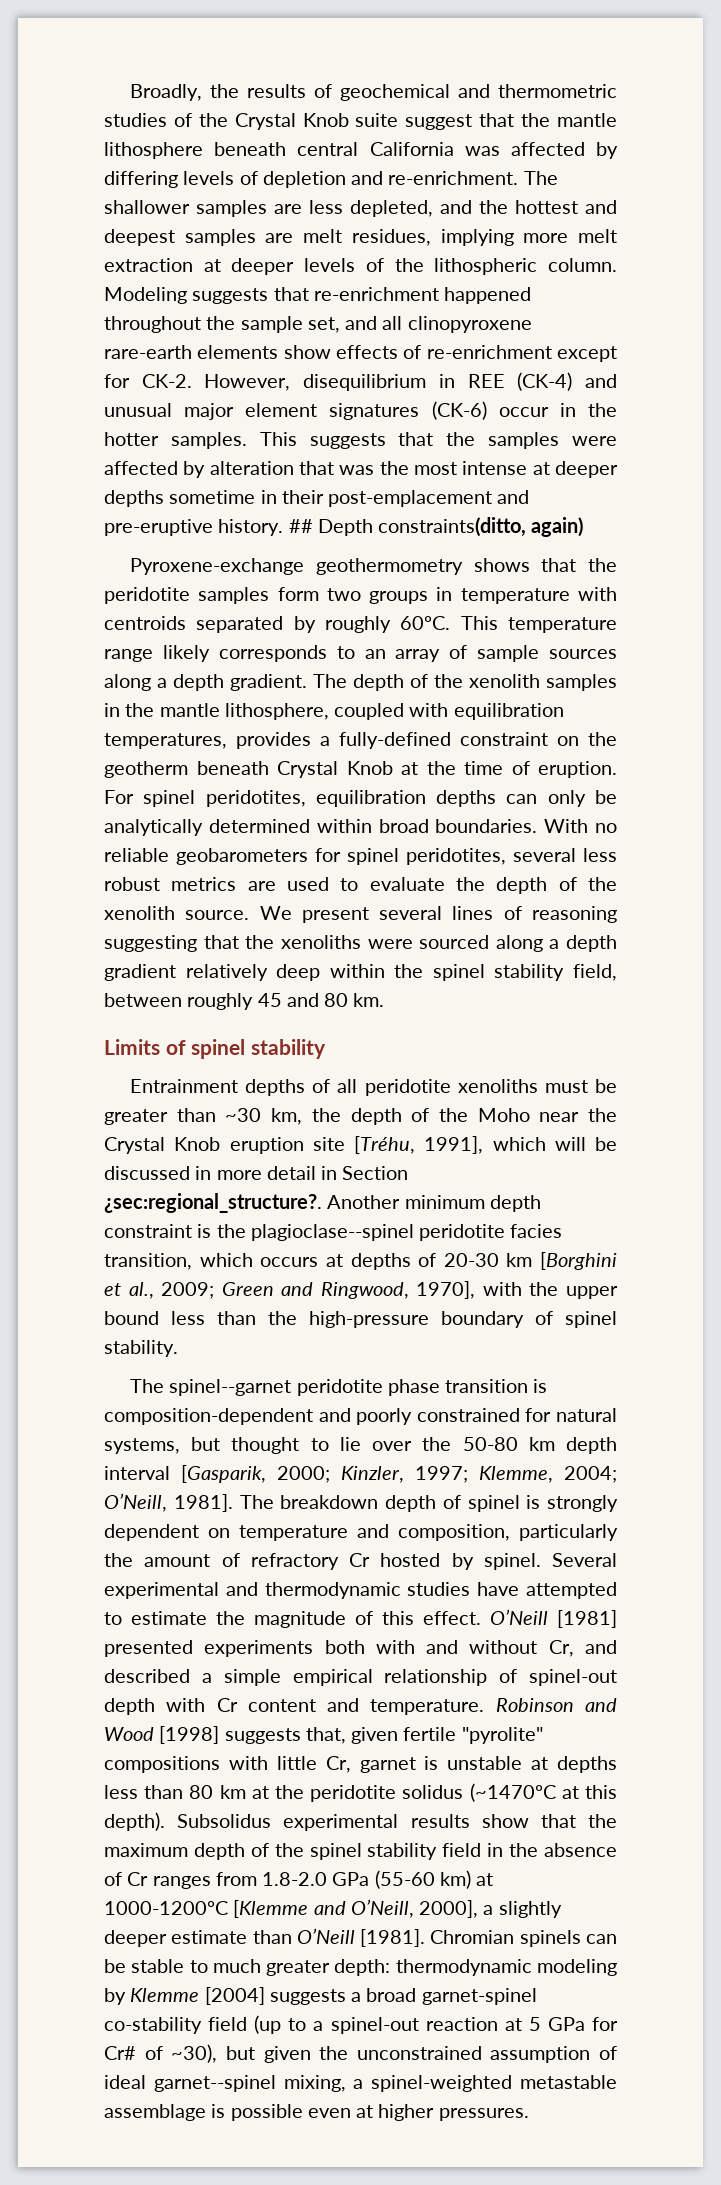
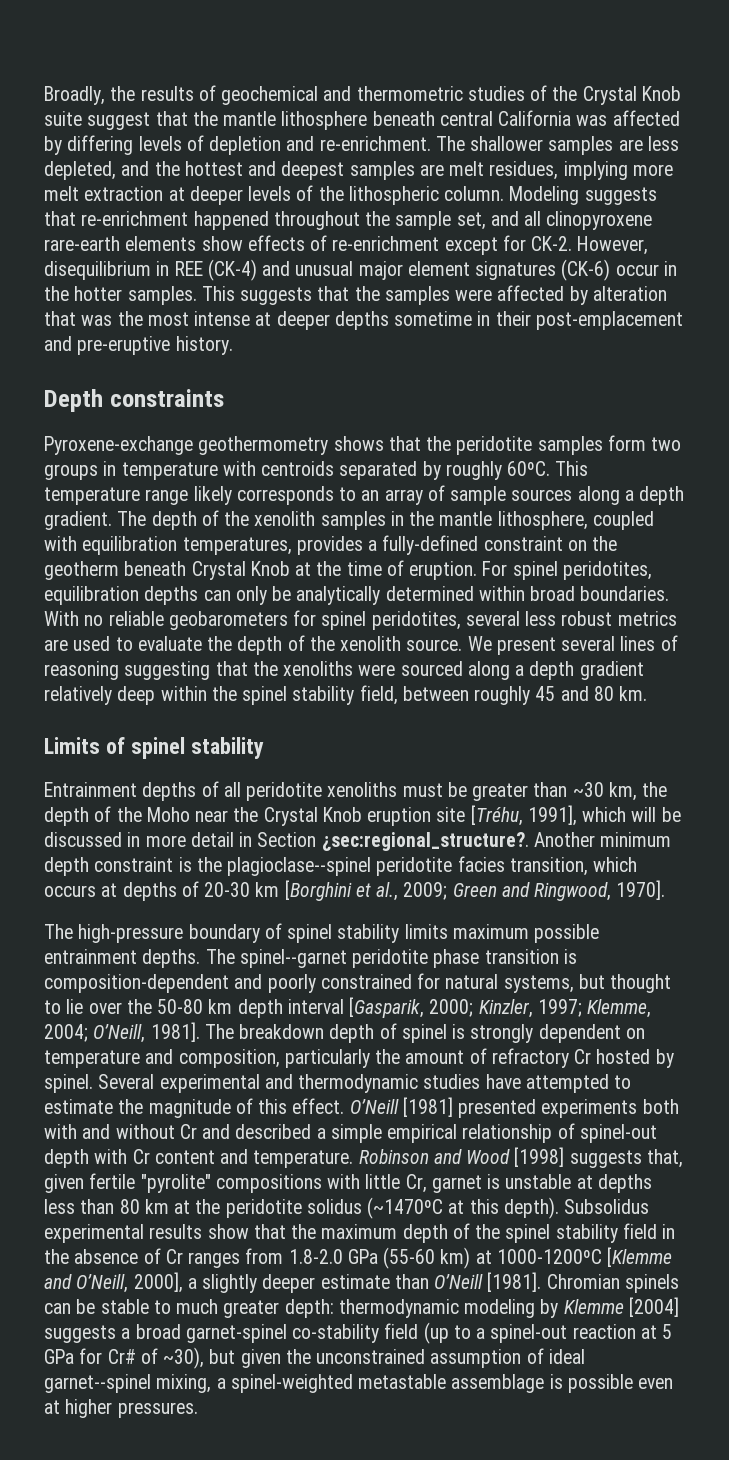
- This suggests that the samples were affected by alteration that was the most intense at deeper depths sometime in their post-emplacement and pre-eruptive history. ## Depth constraints(ditto, again)
+ This suggests that the samples were affected by alteration that was the most intense at deeper depths sometime in their post-emplacement and pre-eruptive history.
+ Depth constraints
- Another minimum depth constraint is the plagioclase--spinel peridotite facies transition, which occurs at depths of 20-30 km [Borghini et al., 2009; Green and Ringwood, 1970], with the upper bound less than the high-pressure boundary of spinel stability.
- The spinel--garnet peridotite phase transition is composition-dependent and poorly constrained for natural systems, but thought to lie over the 50-80 km depth interval [Gasparik, 2000; Kinzler, 1997; Klemme, 2004; O’Neill, 1981].
+ Another minimum depth constraint is the plagioclase--spinel peridotite facies transition, which occurs at depths of 20-30 km [Borghini et al., 2009; Green and Ringwood, 1970].
+ The high-pressure boundary of spinel stability limits maximum possible entrainment depths. The spinel--garnet peridotite phase transition is composition-dependent and poorly constrained for natural systems, but thought to lie over the 50-80 km depth interval [Gasparik, 2000; Kinzler, 1997; Klemme, 2004; O’Neill, 1981].
- O’Neill [1981] presented experiments both with and without Cr, and described a simple empirical relationship of spinel-out depth with Cr content and temperature.
+ O’Neill [1981] presented experiments both with and without Cr and described a simple empirical relationship of spinel-out depth with Cr content and temperature.

